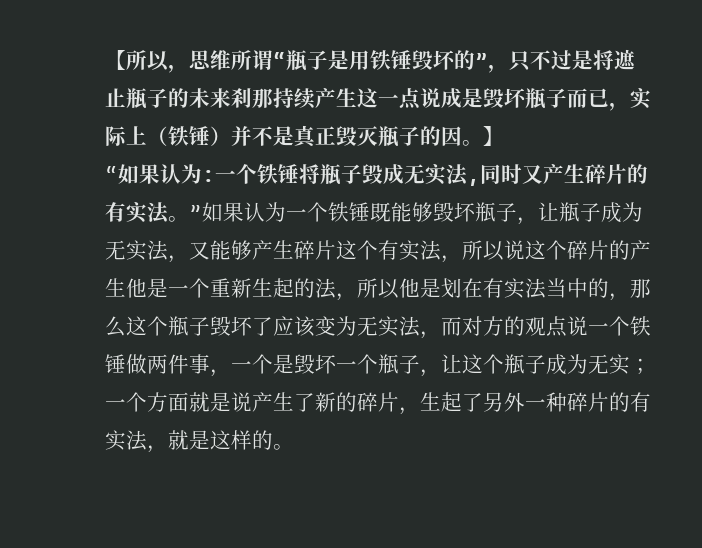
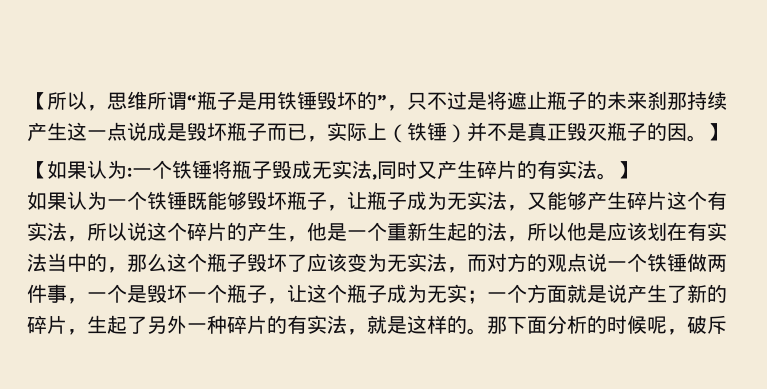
- “如果认为:
+ 【如果认为:
- 一个铁锤将瓶子毁成无实法,同时又产生碎片的有实法。”如果认为一个铁锤既能够毁坏瓶子，让瓶子成为无实法，又能够产生碎片这个有实法，所以说这个碎片的产生他是一个重新生起的法，所以他是划在有实法当中的，那么这个瓶子毁坏了应该变为无实法，而对方的观点说一个铁锤做两件事，一个是毁坏一个瓶子，让这个瓶子成为无实；
+ 一个铁锤将瓶子毁成无实法,同时又产生碎片的有实法。】
+ 如果认为一个铁锤既能够毁坏瓶子，让瓶子成为无实法，又能够产生碎片这个有实法，所以说这个碎片的产生，他是一个重新生起的法，所以他是应该划在有实法当中的，那么这个瓶子毁坏了应该变为无实法，而对方的观点说一个铁锤做两件事，一个是毁坏一个瓶子，让这个瓶子成为无实；
+ 那下面分析的时候呢，破斥

